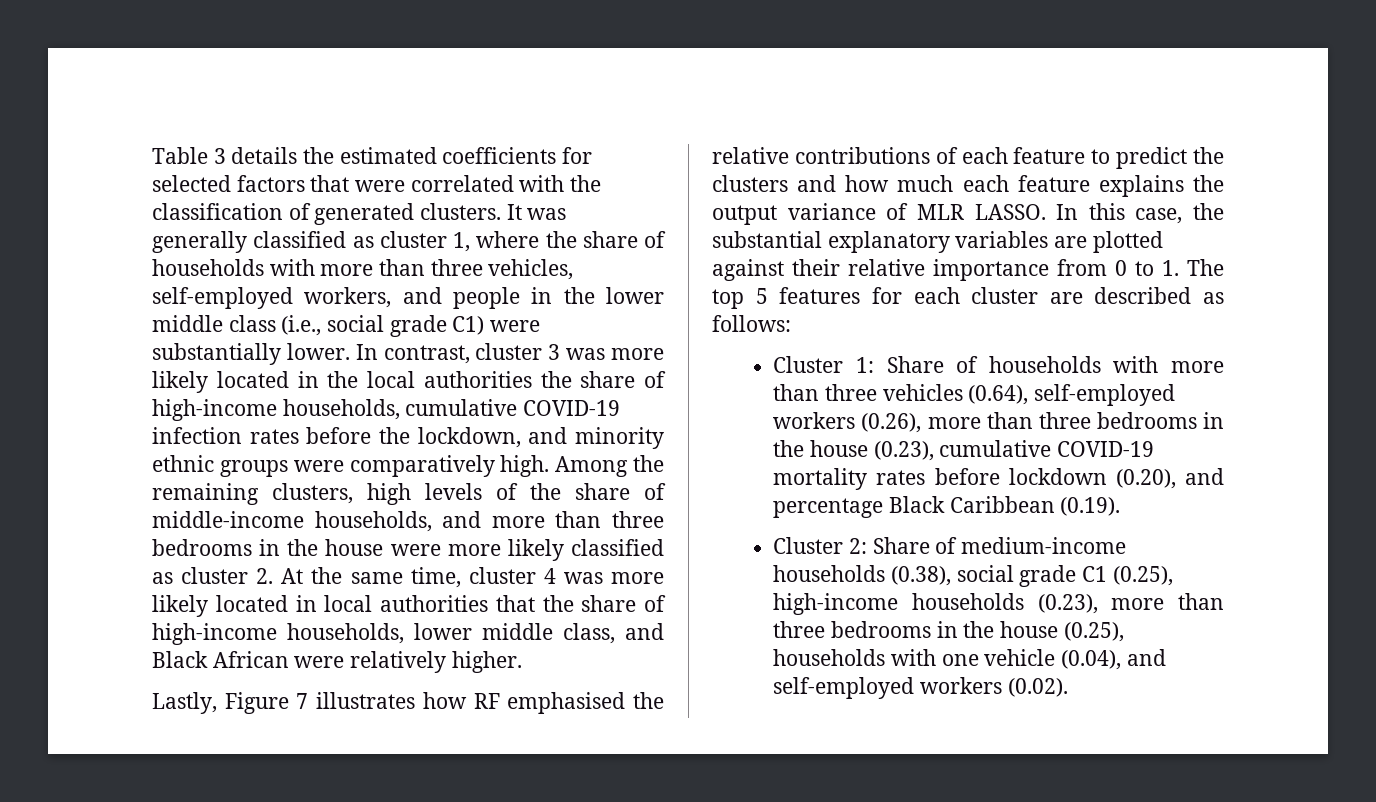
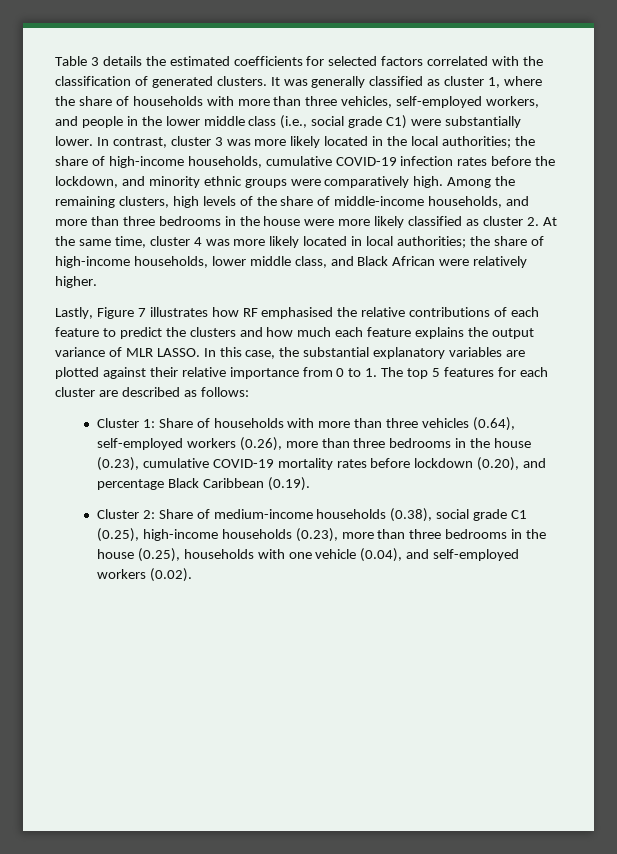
- Table 3 details the estimated coefficients for selected factors that were correlated with the classification of generated clusters.
+ Table 3 details the estimated coefficients for selected factors correlated with the classification of generated clusters.
- In contrast, cluster 3 was more likely located in the local authorities the share of high-income households, cumulative COVID-19 infection rates before the lockdown, and minority ethnic groups were comparatively high.
+ In contrast, cluster 3 was more likely located in the local authorities; the share of high-income households, cumulative COVID-19 infection rates before the lockdown, and minority ethnic groups were comparatively high.
- Among the remaining clusters, high levels of the share of middle-income households, and more than three bedrooms in the house were more likely classified as cluster 2. At the same time, cluster 4 was more likely located in local authorities that the share of high-income households, lower middle class, and Black African were relatively higher.
+ Among the remaining clusters, high levels of the share of middle-income households, and more than three bedrooms in the house were more likely classified as cluster 2. At the same time, cluster 4 was more likely located in local authorities; the share of high-income households, lower middle class, and Black African were relatively higher.

